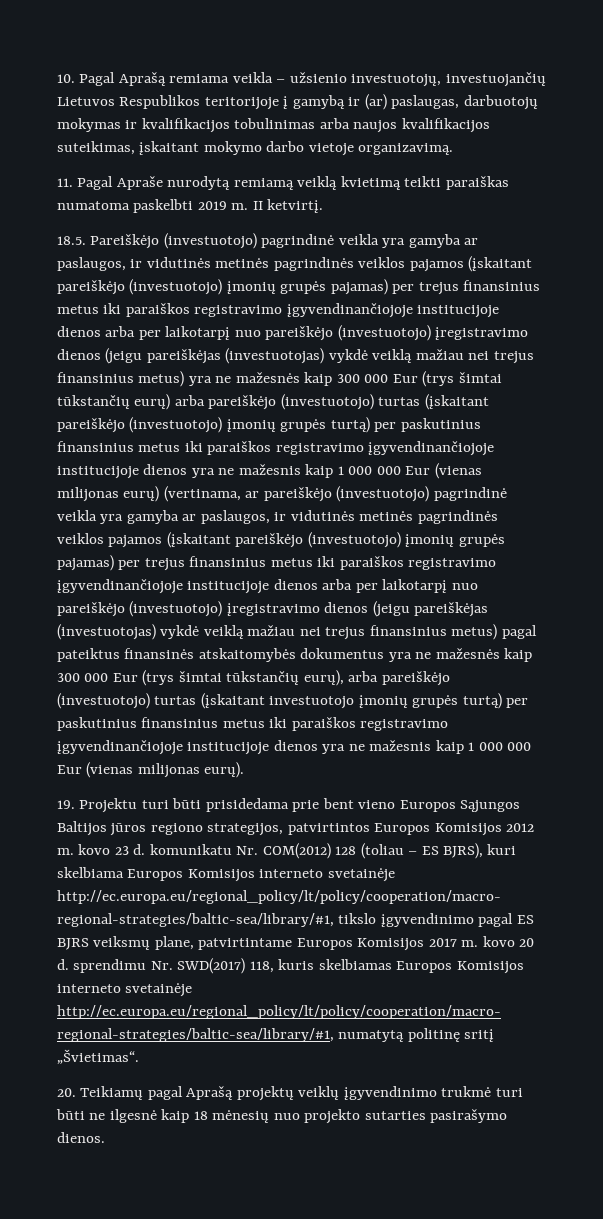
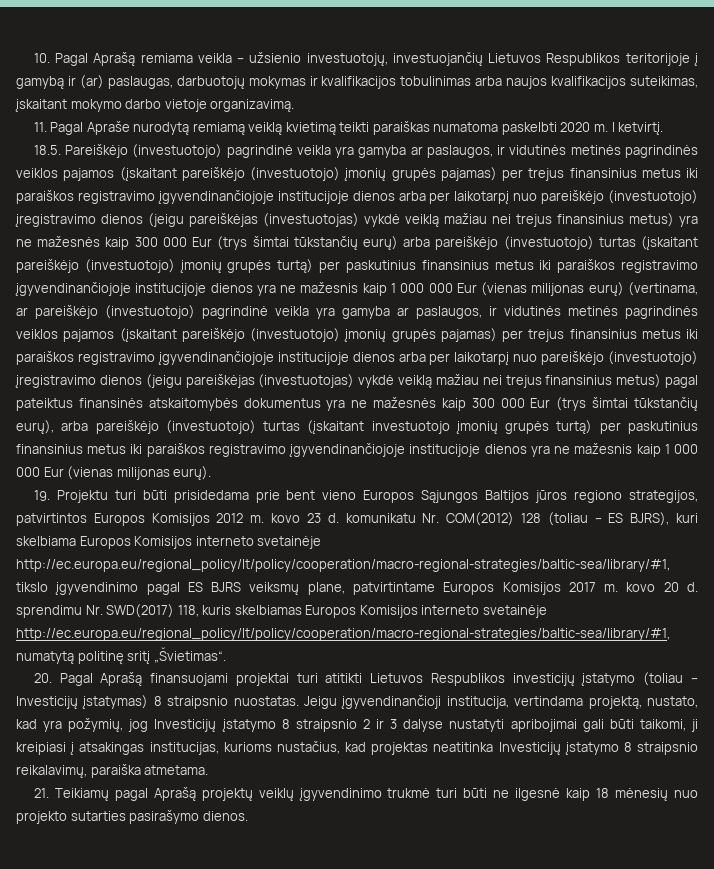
- 11. Pagal Apraše nurodytą remiamą veiklą kvietimą teikti paraiškas numatoma paskelbti 2019 m. II ketvirtį.
+ 11. Pagal Apraše nurodytą remiamą veiklą kvietimą teikti paraiškas numatoma paskelbti 2020 m. I ketvirtį.
- 20. Teikiamų pagal Aprašą projektų veiklų įgyvendinimo trukmė turi būti ne ilgesnė kaip 18 mėnesių nuo projekto sutarties pasirašymo dienos.
+ 20. Pagal Aprašą finansuojami projektai turi atitikti Lietuvos Respublikos investicijų įstatymo (toliau – Investicijų įstatymas) 8 straipsnio nuostatas. Jeigu įgyvendinančioji institucija, vertindama projektą, nustato, kad yra požymių, jog Investicijų įstatymo 8 straipsnio 2 ir 3 dalyse nustatyti apribojimai gali būti taikomi, ji kreipiasi į atsakingas institucijas, kurioms nustačius, kad projektas neatitinka Investicijų įstatymo 8 straipsnio reikalavimų, paraiška atmetama.
+ 21. Teikiamų pagal Aprašą projektų veiklų įgyvendinimo trukmė turi būti ne ilgesnė kaip 18 mėnesių nuo projekto sutarties pasirašymo dienos.

